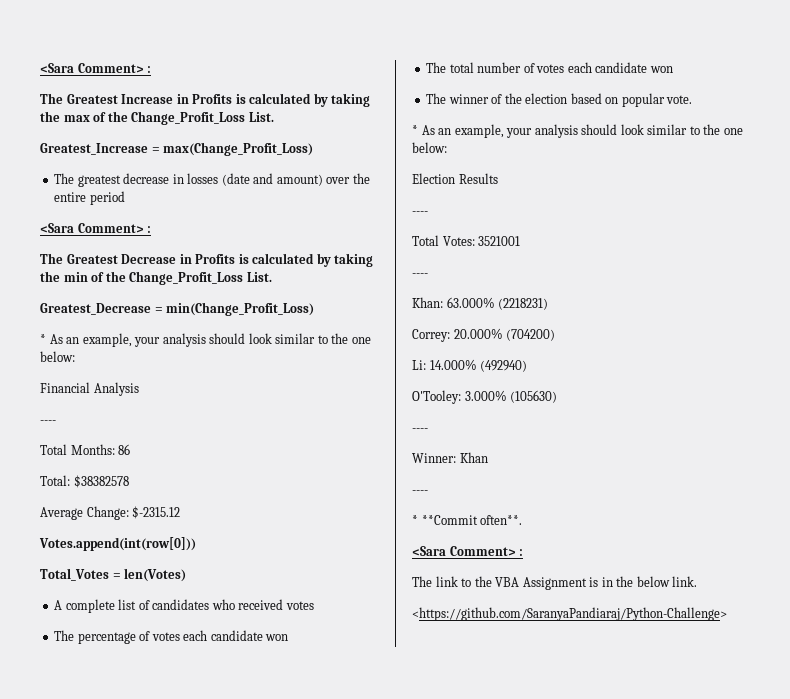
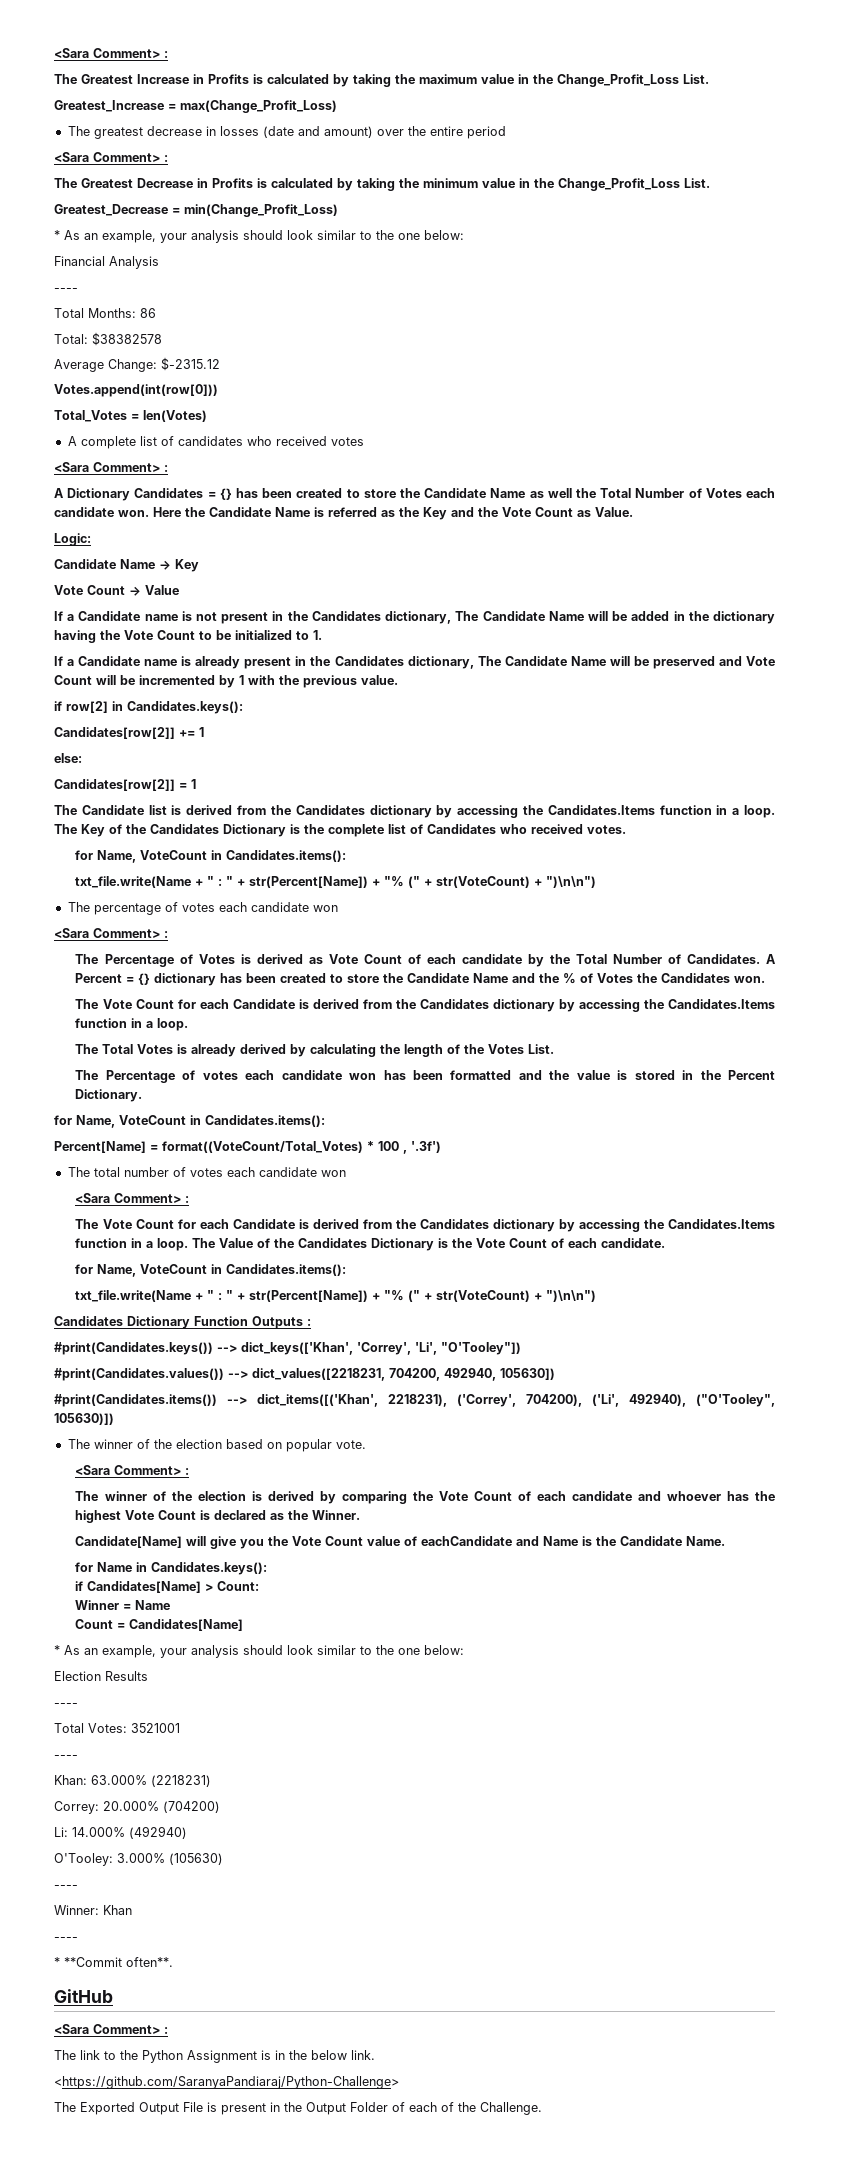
- The Greatest Increase in Profits is calculated by taking the max of the Change_Profit_Loss List.
+ The Greatest Increase in Profits is calculated by taking the maximum value in the Change_Profit_Loss List.
- The Greatest Decrease in Profits is calculated by taking the min of the Change_Profit_Loss List.
+ The Greatest Decrease in Profits is calculated by taking the minimum value in the Change_Profit_Loss List.
  A complete list of candidates who received votes
+ <Sara Comment> :
+ A Dictionary Candidates = {} has been created to store the Candidate Name as well the Total Number of Votes each candidate won. Here the Candidate Name is referred as the Key and the Vote Count as Value.
+ Logic:
+ Candidate Name → Key
+ Vote Count → Value
+ If a Candidate name is not present in the Candidates dictionary, The Candidate Name will be added in the dictionary having the Vote Count to be initialized to 1.
+ If a Candidate name is already present in the Candidates dictionary, The Candidate Name will be preserved and Vote Count will be incremented by 1 with the previous value.
+ if row[2] in Candidates.keys():
+ Candidates[row[2]] += 1
+ else:
+ Candidates[row[2]] = 1
+ The Candidate list is derived from the Candidates dictionary by accessing the Candidates.Items function in a loop. The Key of the Candidates Dictionary is the complete list of Candidates who received votes.
+ for Name, VoteCount in Candidates.items():
+ txt_file.write(Name + " : " + str(Percent[Name]) + "% (" + str(VoteCount) + ")\n\n")
  The percentage of votes each candidate won
+ <Sara Comment> :
+ The Percentage of Votes is derived as Vote Count of each candidate by the Total Number of Candidates. A Percent = {} dictionary has been created to store the Candidate Name and the % of Votes the Candidates won.
+ The Vote Count for each Candidate is derived from the Candidates dictionary by accessing the Candidates.Items function in a loop.
+ The Total Votes is already derived by calculating the length of the Votes List.
+ The Percentage of votes each candidate won has been formatted and the value is stored in the Percent Dictionary.
+ for Name, VoteCount in Candidates.items():
+ Percent[Name] = format((VoteCount/Total_Votes) * 100 , '.3f')
  The total number of votes each candidate won
+ <Sara Comment> :
+ The Vote Count for each Candidate is derived from the Candidates dictionary by accessing the Candidates.Items function in a loop. The Value of the Candidates Dictionary is the Vote Count of each candidate.
+ for Name, VoteCount in Candidates.items():
+ txt_file.write(Name + " : " + str(Percent[Name]) + "% (" + str(VoteCount) + ")\n\n")
+ Candidates Dictionary Function Outputs :
+ #print(Candidates.keys()) --> dict_keys(['Khan', 'Correy', 'Li', "O'Tooley"])
+ #print(Candidates.values()) --> dict_values([2218231, 704200, 492940, 105630])
+ #print(Candidates.items()) --> dict_items([('Khan', 2218231), ('Correy', 704200), ('Li', 492940), ("O'Tooley", 105630)])
  The winner of the election based on popular vote.
+ <Sara Comment> :
+ The winner of the election is derived by comparing the Vote Count of each candidate and whoever has the highest Vote Count is declared as the Winner.
+ Candidate[Name] will give you the Vote Count value of eachCandidate and Name is the Candidate Name.
+ for Name in Candidates.keys():
+ if Candidates[Name] > Count:
+ Winner = Name
+ Count = Candidates[Name]
+ GitHub
- The link to the VBA Assignment is in the below link.
+ The link to the Python Assignment is in the below link.
+ The Exported Output File is present in the Output Folder of each of the Challenge.

